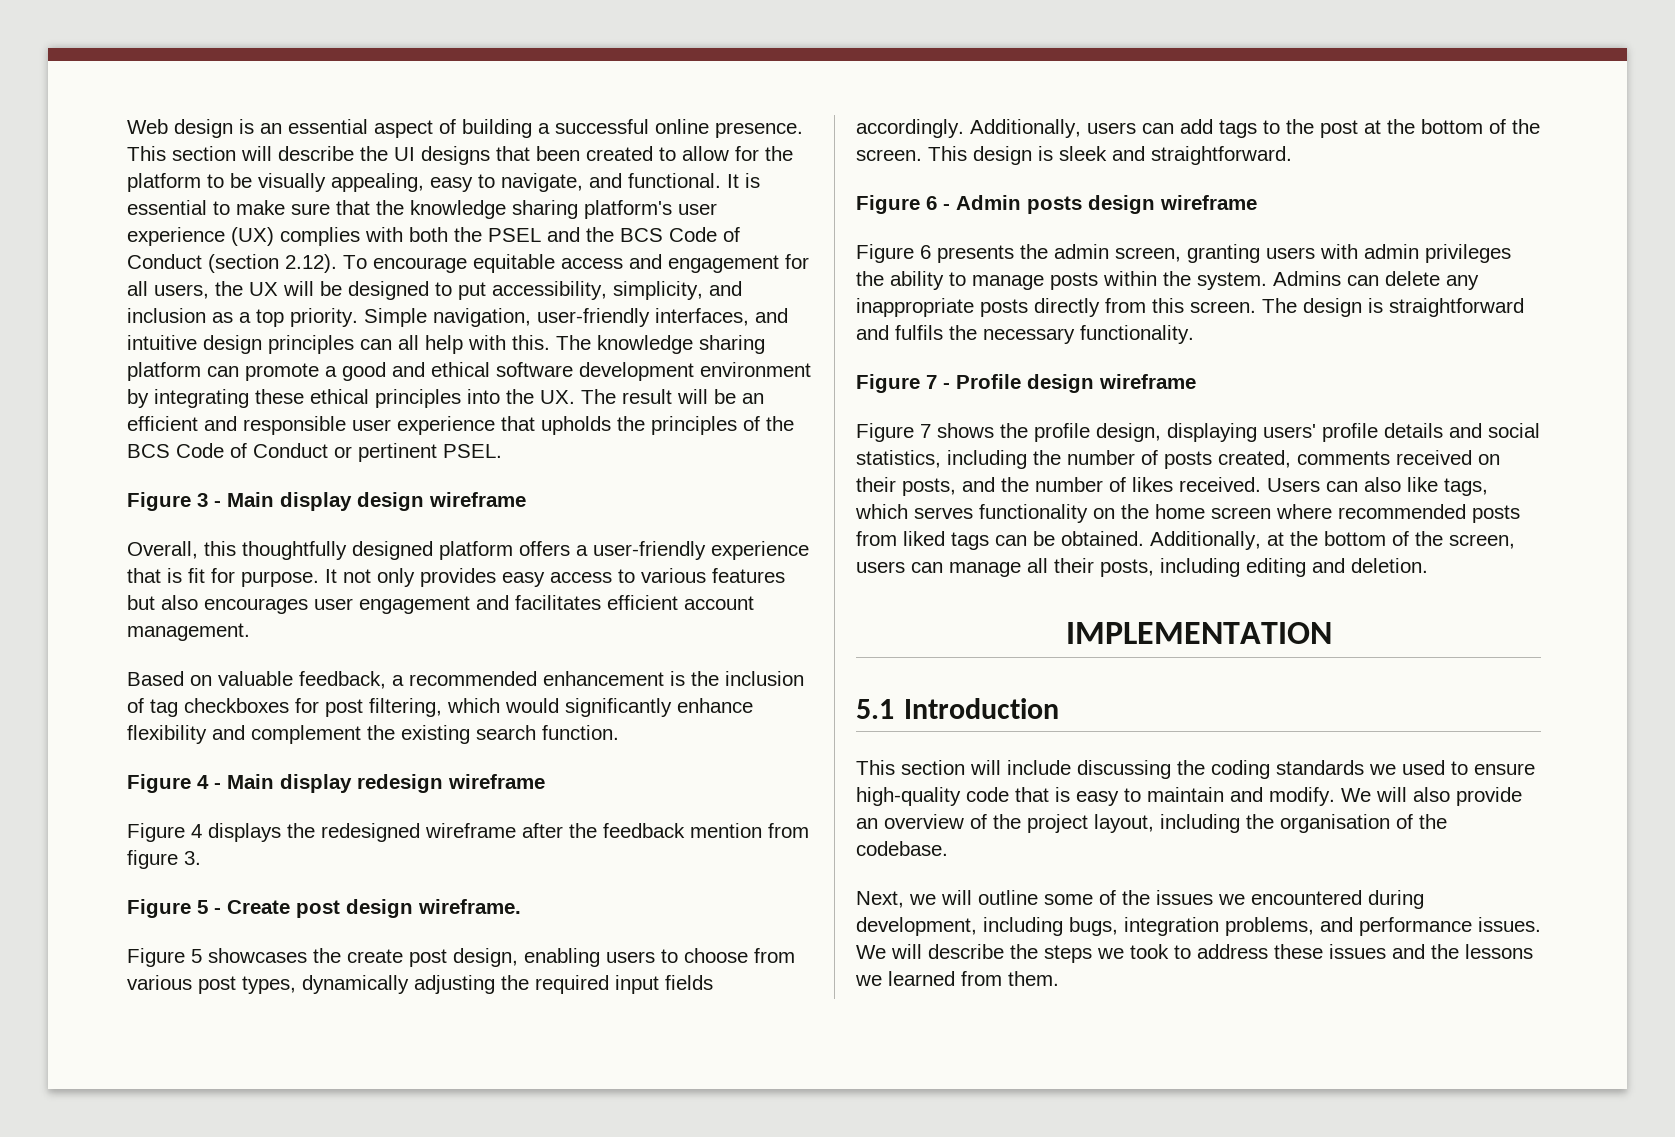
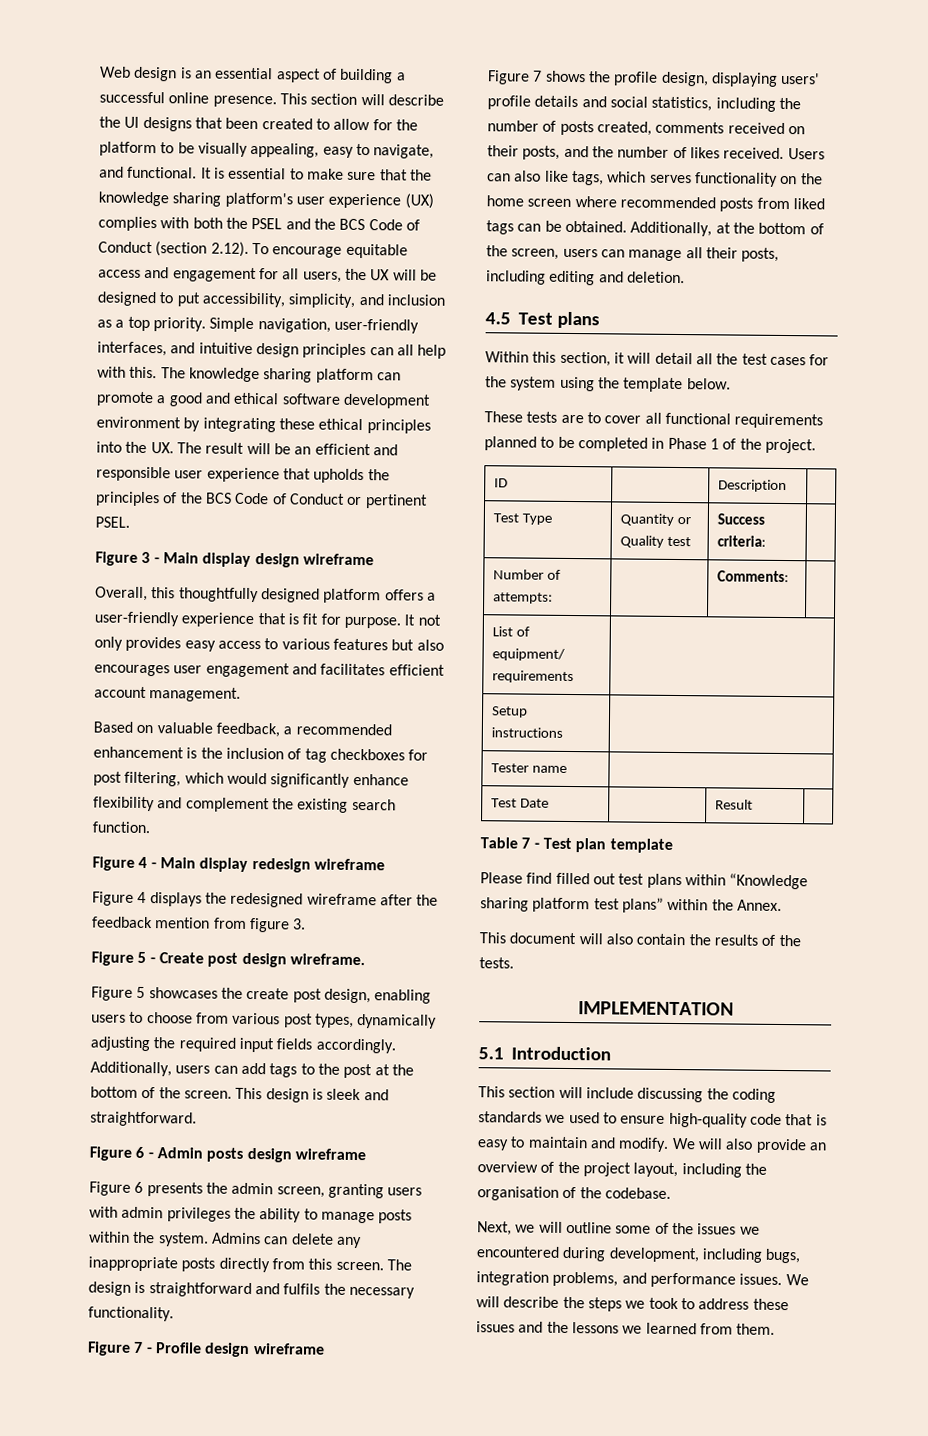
+ 4.5 Test plans
+ Within this section, it will detail all the test cases for the system using the template below.
+ These tests are to cover all functional requirements planned to be completed in Phase 1 of the project.
+ ID | | Description |
+ Test Type | Quantity or Quality test | Success criteria: |
+ Number of attempts: | | Comments: |
+ List of equipment/ requirements |
+ Setup instructions |
+ Tester name |
+ Test Date | | Result |
+ Table 7 - Test plan template
+ Please find filled out test plans within “Knowledge sharing platform test plans” within the Annex.
+ This document will also contain the results of the tests.

